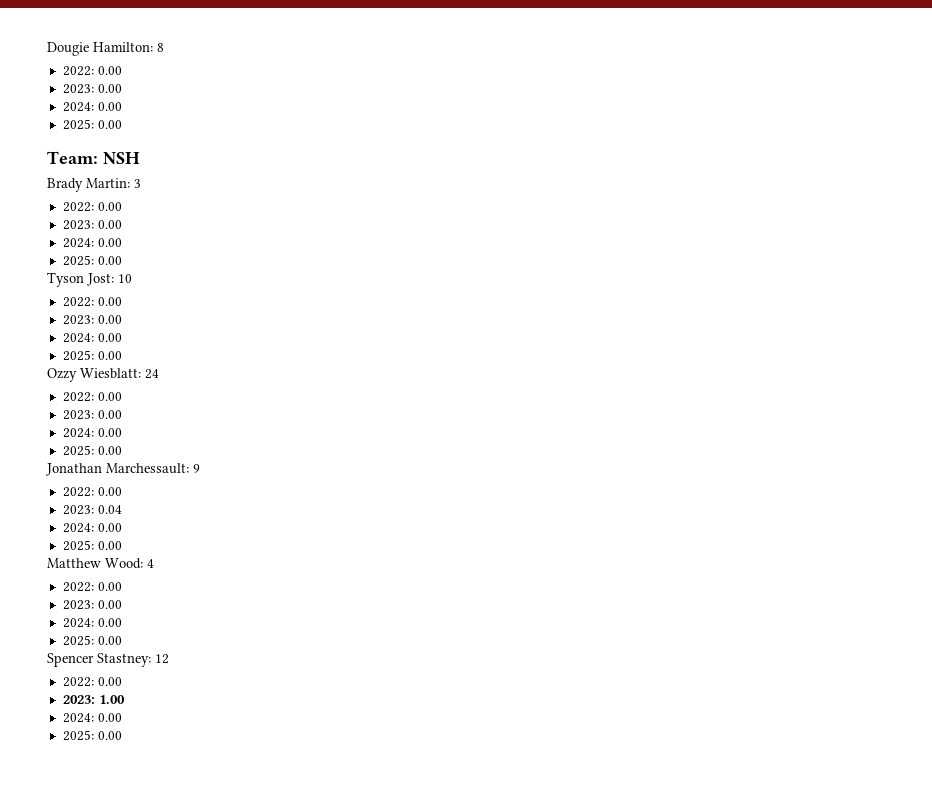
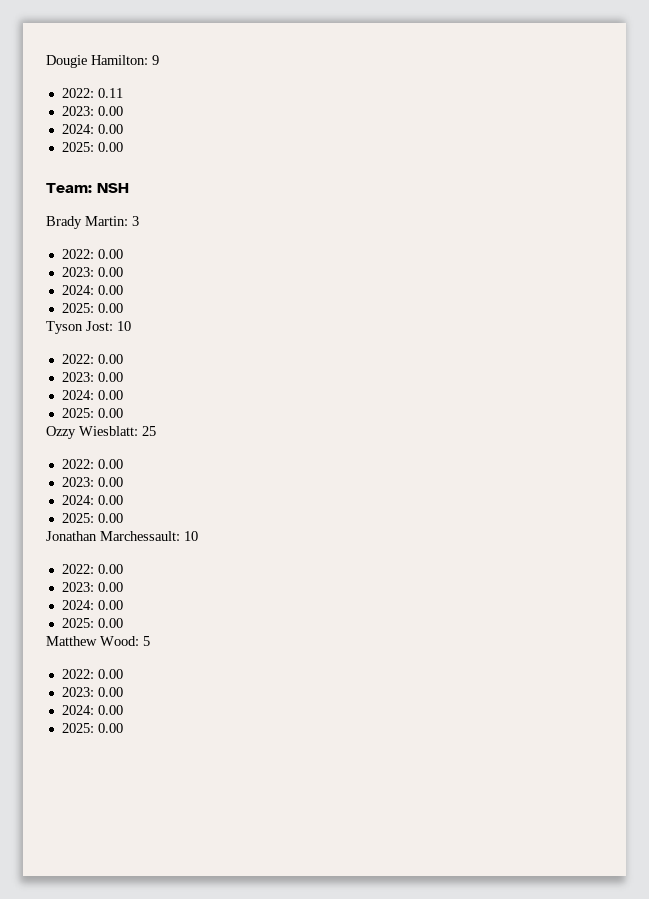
- Dougie Hamilton: 8
- 2022: 0.00
+ Dougie Hamilton: 9
+ 2022: 0.11
- Ozzy Wiesblatt: 24
+ Ozzy Wiesblatt: 25
- Jonathan Marchessault: 9
- 2022: 0.00
- 2023: 0.04
- 2024: 0.00
- 2025: 0.00
- Matthew Wood: 4
+ Jonathan Marchessault: 10
  2022: 0.00
  2023: 0.00
  2024: 0.00
  2025: 0.00
- Spencer Stastney: 12
+ Matthew Wood: 5
  2022: 0.00
- 2023: 1.00
+ 2023: 0.00

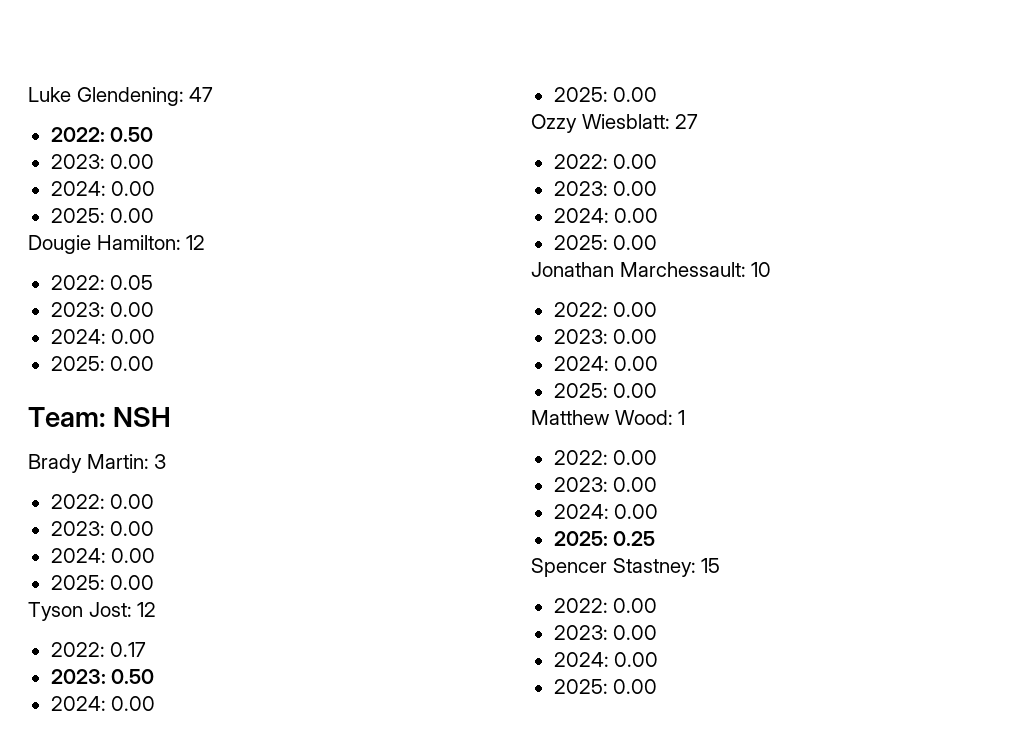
+ Luke Glendening: 47
+ 2022: 0.50
+ 2023: 0.00
+ 2024: 0.00
+ 2025: 0.00
- Dougie Hamilton: 9
- 2022: 0.11
+ Dougie Hamilton: 12
+ 2022: 0.05
- Tyson Jost: 10
- 2022: 0.00
- 2023: 0.00
+ Tyson Jost: 12
+ 2022: 0.17
+ 2023: 0.50
- Ozzy Wiesblatt: 25
+ Ozzy Wiesblatt: 27
- Matthew Wood: 5
+ Matthew Wood: 1
+ 2022: 0.00
+ 2023: 0.00
+ 2024: 0.00
+ 2025: 0.25
+ Spencer Stastney: 15

